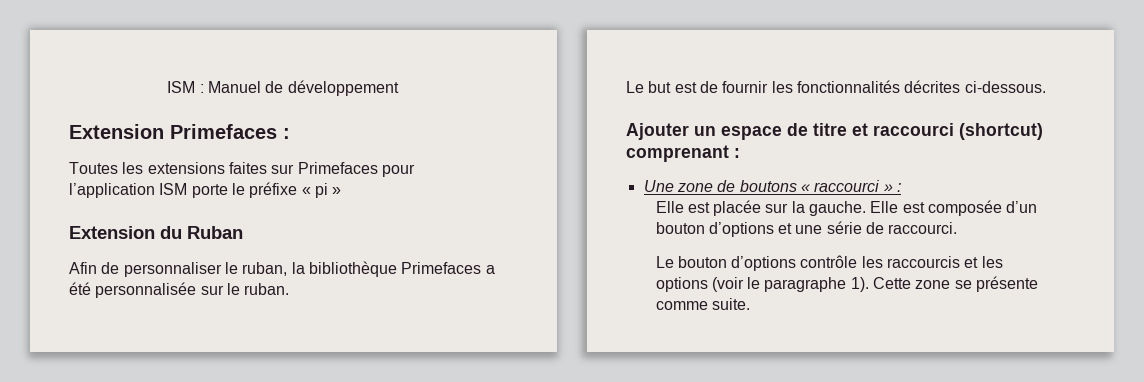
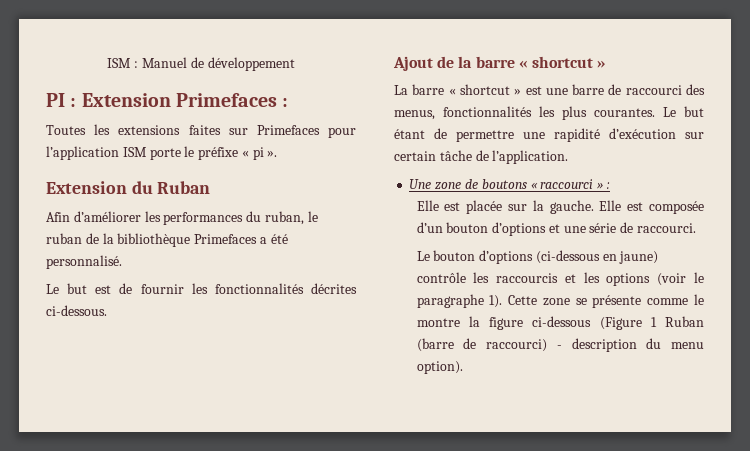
- Extension Primefaces :
+ PI : Extension Primefaces :
- Toutes les extensions faites sur Primefaces pour l’application ISM porte le préfixe « pi »
+ Toutes les extensions faites sur Primefaces pour l’application ISM porte le préfixe « pi ».
- Afin de personnaliser le ruban, la bibliothèque Primefaces a été personnalisée sur le ruban.
+ Afin d’améliorer les performances du ruban, le ruban de la bibliothèque Primefaces a été personnalisé.
- Ajouter un espace de titre et raccourci (shortcut) comprenant :
+ Ajout de la barre « shortcut »
+ La barre « shortcut » est une barre de raccourci des menus, fonctionnalités les plus courantes. Le but étant de permettre une rapidité d’exécution sur certain tâche de l’application.
- Le bouton d’options contrôle les raccourcis et les options (voir le paragraphe 1).
+ Le bouton d’options (ci-dessous en jaune) contrôle les raccourcis et les options (voir le paragraphe 1).
- Cette zone se présente comme suite.
+ Cette zone se présente comme le montre la figure ci-dessous (Figure 1 Ruban (barre de raccourci) - description du menu option).

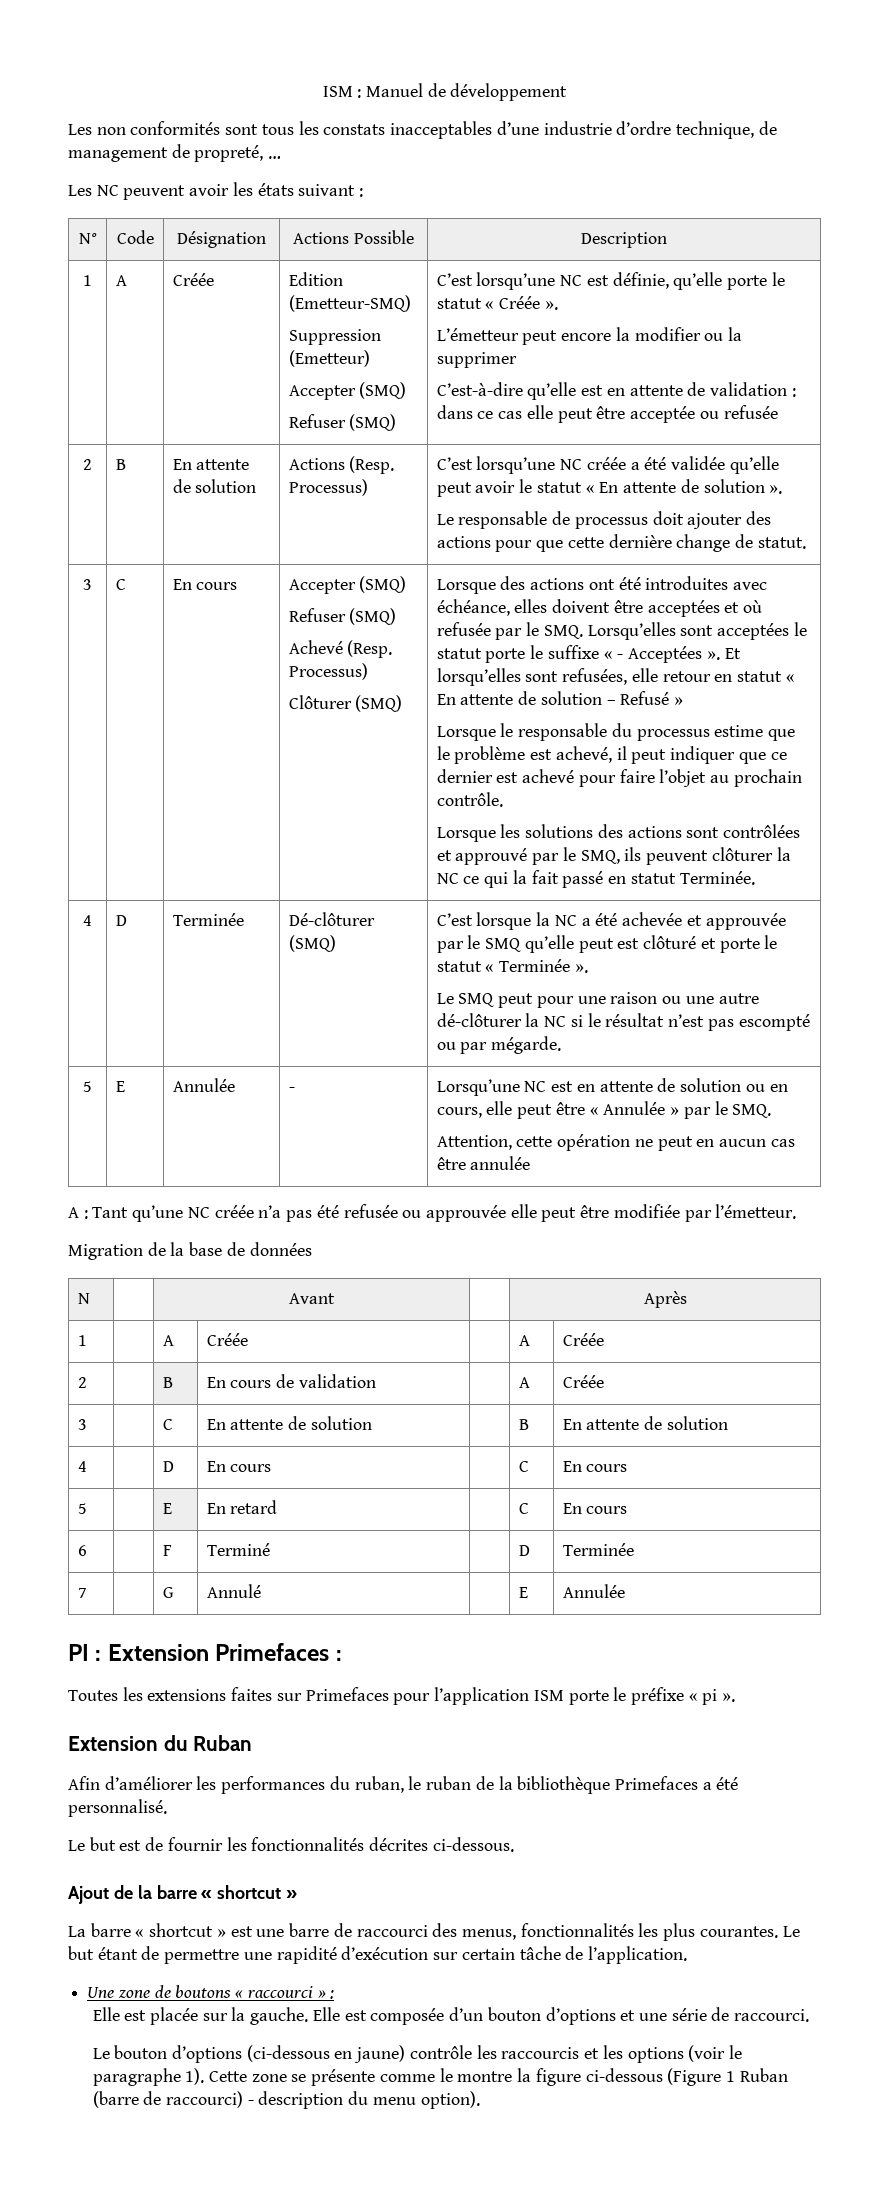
+ Les non conformités sont tous les constats inacceptables d’une industrie d’ordre technique, de management de propreté, …
+ Les NC peuvent avoir les états suivant :
+ N° | Code | Désignation | Actions Possible | Description
+ 1 | A | Créée | Edition (Emetteur-SMQ)
+ Suppression (Emetteur)
+ Accepter (SMQ)
+ Refuser (SMQ) | C’est lorsqu’une NC est définie, qu’elle porte le statut « Créée ».
+ L’émetteur peut encore la modifier ou la supprimer
+ C’est-à-dire qu’elle est en attente de validation : dans ce cas elle peut être acceptée ou refusée
+ 2 | B | En attente de solution | Actions (Resp. Processus) | C’est lorsqu’une NC créée a été validée qu’elle peut avoir le statut « En attente de solution ».
+ Le responsable de processus doit ajouter des actions pour que cette dernière change de statut.
+ 3 | C | En cours | Accepter (SMQ)
+ Refuser (SMQ)
+ Achevé (Resp. Processus)
+ Clôturer (SMQ) | Lorsque des actions ont été introduites avec échéance, elles doivent être acceptées et où refusée par le SMQ. Lorsqu’elles sont acceptées le statut porte le suffixe « - Acceptées ». Et lorsqu’elles sont refusées, elle retour en statut « En attente de solution – Refusé »
+ Lorsque le responsable du processus estime que le problème est achevé, il peut indiquer que ce dernier est achevé pour faire l’objet au prochain contrôle.
+ Lorsque les solutions des actions sont contrôlées et approuvé par le SMQ, ils peuvent clôturer la NC ce qui la fait passé en statut Terminée.
+ 4 | D | Terminée | Dé-clôturer (SMQ) | C’est lorsque la NC a été achevée et approuvée par le SMQ qu’elle peut est clôturé et porte le statut « Terminée ».
+ Le SMQ peut pour une raison ou une autre dé-clôturer la NC si le résultat n’est pas escompté ou par mégarde.
+ 5 | E | Annulée | - | Lorsqu’une NC est en attente de solution ou en cours, elle peut être « Annulée » par le SMQ.
+ Attention, cette opération ne peut en aucun cas être annulée
+ A : Tant qu’une NC créée n’a pas été refusée ou approuvée elle peut être modifiée par l’émetteur.
+ Migration de la base de données
+ N | | Avant | | Après
+ 1 | | A | Créée | | A | Créée
+ 2 | | B | En cours de validation | | A | Créée
+ 3 | | C | En attente de solution | | B | En attente de solution
+ 4 | | D | En cours | | C | En cours
+ 5 | | E | En retard | | C | En cours
+ 6 | | F | Terminé | | D | Terminée
+ 7 | | G | Annulé | | E | Annulée

